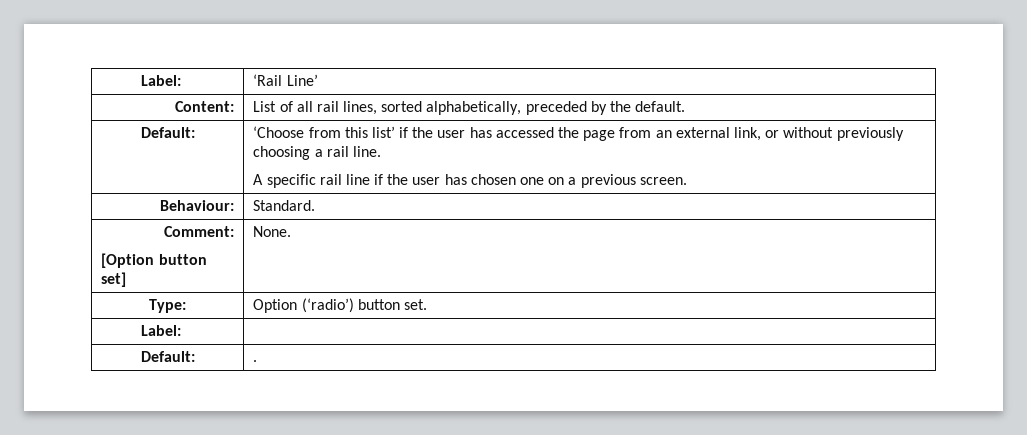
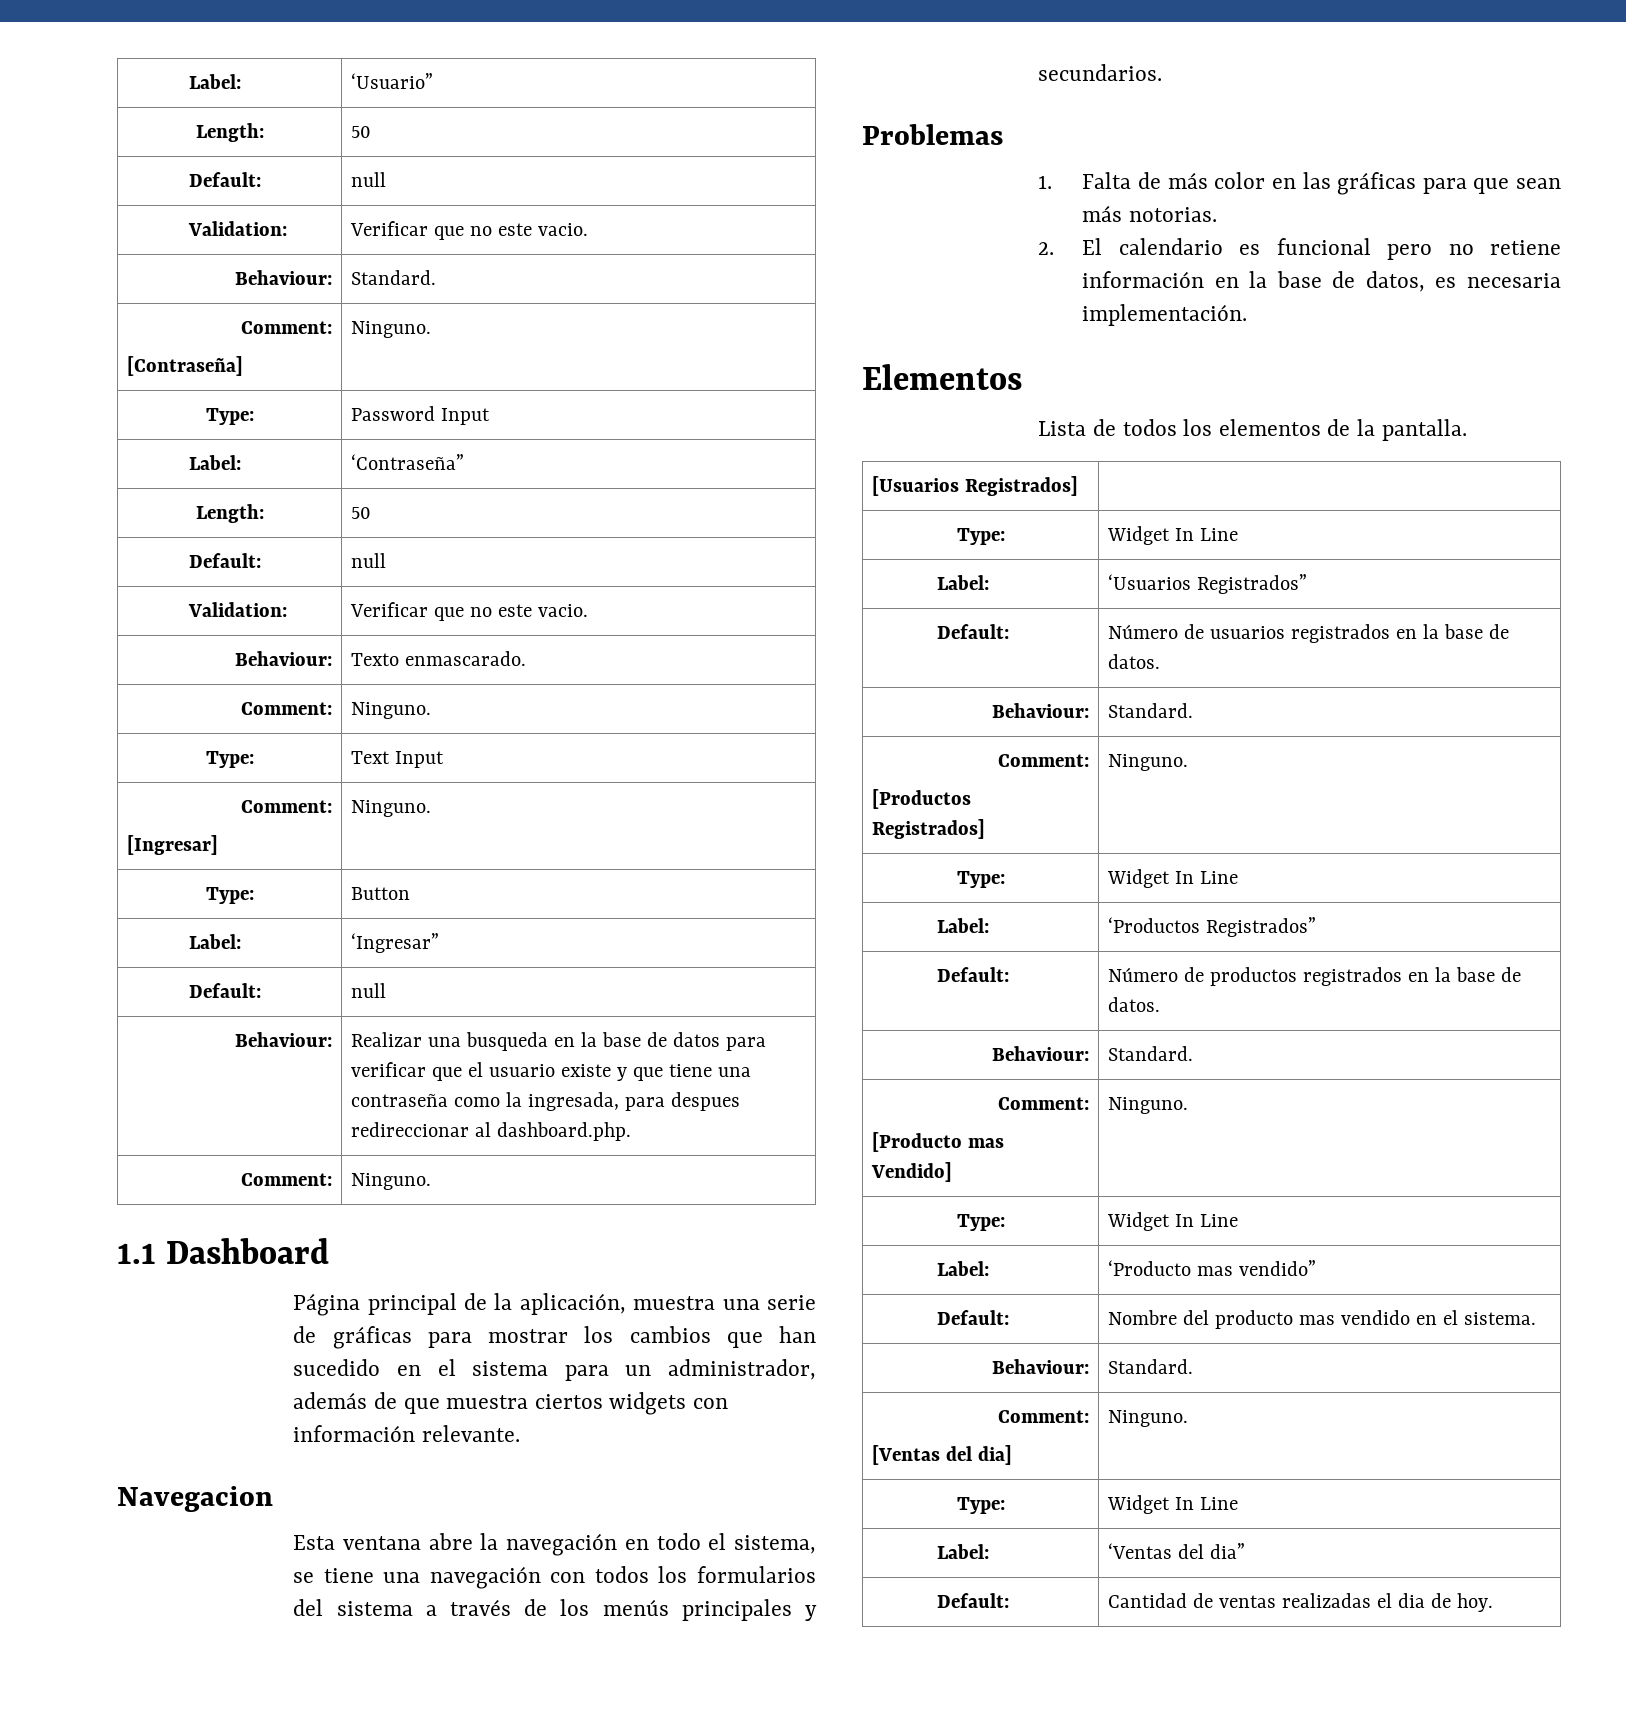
- Label: | ‘Rail Line’
- Content: | List of all rail lines, sorted alphabetically, preceded by the default.
- Default: | ‘Choose from this list’ if the user has accessed the page from an external link, or without previously choosing a rail line.
- A specific rail line if the user has chosen one on a previous screen.
+ Label: | ‘Usuario”
+ Length: | 50
+ Default: | null
+ Validation: | Verificar que no este vacio.
  Behaviour: | Standard.
  Comment:
- [Option button set] | None.
- Type: | Option (‘radio’) button set.
- Label: |
- Default: | .
+ [Contraseña] | Ninguno.
+ Type: | Password Input
+ Label: | ‘Contraseña”
+ Length: | 50
+ Default: | null
+ Validation: | Verificar que no este vacio.
+ Behaviour: | Texto enmascarado.
+ Comment: | Ninguno.
+ Type: | Text Input
+ Comment:
+ [Ingresar] | Ninguno.
+ Type: | Button
+ Label: | ‘Ingresar”
+ Default: | null
+ Behaviour: | Realizar una busqueda en la base de datos para verificar que el usuario existe y que tiene una contraseña como la ingresada, para despues redireccionar al dashboard.php.
+ Comment: | Ninguno.
+ 1.1 Dashboard
+ Página principal de la aplicación, muestra una serie de gráficas para mostrar los cambios que han sucedido en el sistema para un administrador, además de que muestra ciertos widgets con información relevante.
+ Navegacion
+ Esta ventana abre la navegación en todo el sistema, se tiene una navegación con todos los formularios del sistema a través de los menús principales y secundarios.
+ Problemas
+ 1. Falta de más color en las gráficas para que sean más notorias.
+ 2. El calendario es funcional pero no retiene información en la base de datos, es necesaria implementación.
+ Elementos
+ Lista de todos los elementos de la pantalla.
+ [Usuarios Registrados] |
+ Type: | Widget In Line
+ Label: | ‘Usuarios Registrados”
+ Default: | Número de usuarios registrados en la base de datos.
+ Behaviour: | Standard.
+ Comment:
+ [Productos Registrados] | Ninguno.
+ Type: | Widget In Line
+ Label: | ‘Productos Registrados”
+ Default: | Número de productos registrados en la base de datos.
+ Behaviour: | Standard.
+ Comment:
+ [Producto mas Vendido] | Ninguno.
+ Type: | Widget In Line
+ Label: | ‘Producto mas vendido”
+ Default: | Nombre del producto mas vendido en el sistema.
+ Behaviour: | Standard.
+ Comment:
+ [Ventas del dia] | Ninguno.
+ Type: | Widget In Line
+ Label: | ‘Ventas del dia”
+ Default: | Cantidad de ventas realizadas el dia de hoy.

